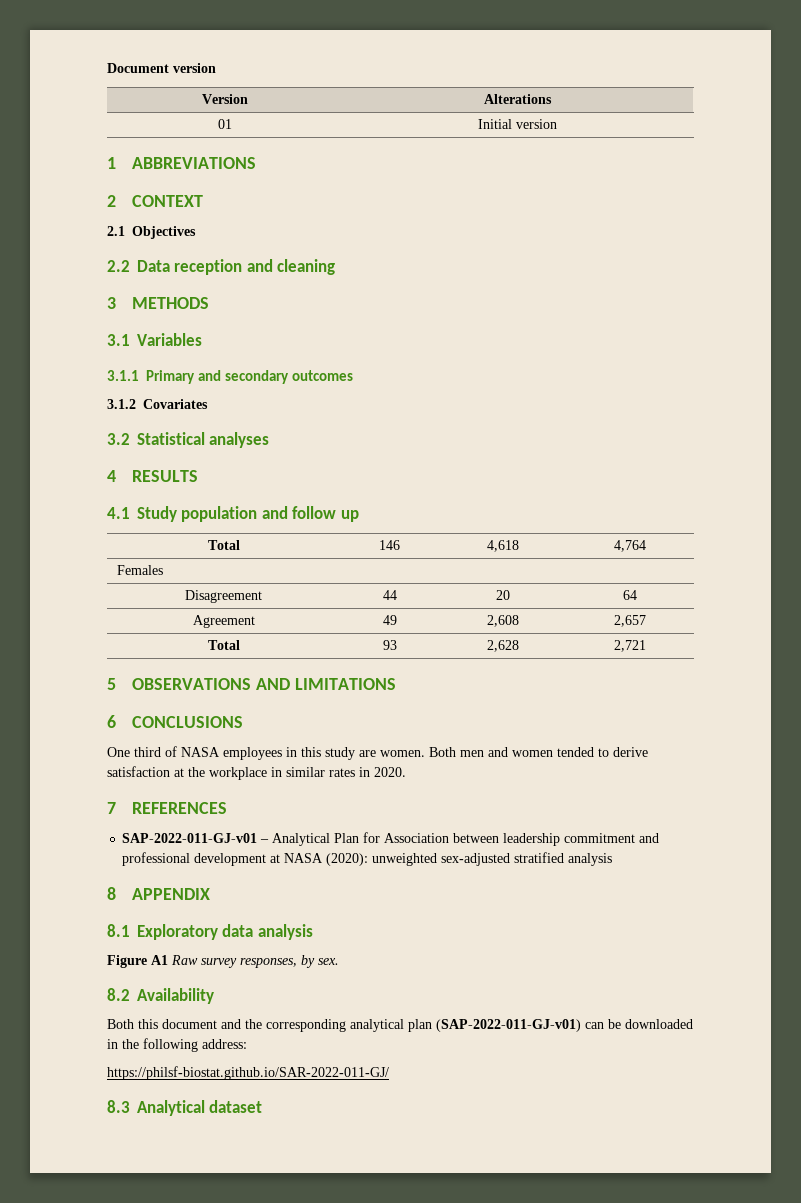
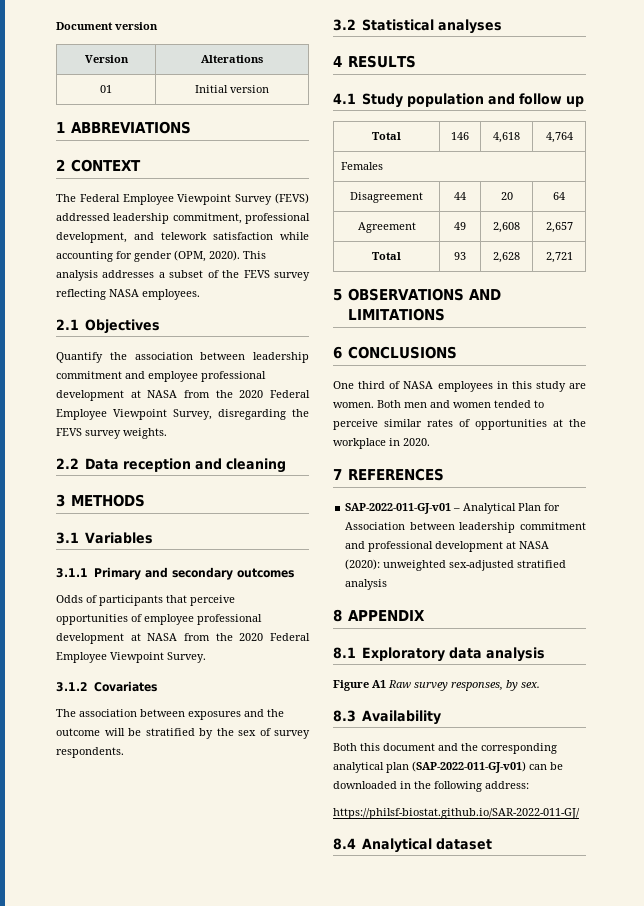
+ The Federal Employee Viewpoint Survey (FEVS) addressed leadership commitment, professional development, and telework satisfaction while accounting for gender (OPM, 2020). This analysis addresses a subset of the FEVS survey reflecting NASA employees.
  2.1 Objectives
+ Quantify the association between leadership commitment and employee professional development at NASA from the 2020 Federal Employee Viewpoint Survey, disregarding the FEVS survey weights.
+ Odds of participants that perceive opportunities of employee professional development at NASA from the 2020 Federal Employee Viewpoint Survey.
  3.1.2 Covariates
+ The association between exposures and the outcome will be stratified by the sex of survey respondents.
- Both men and women tended to derive satisfaction at the workplace in similar rates in 2020.
+ Both men and women tended to perceive similar rates of opportunities at the workplace in 2020.
- 8.2 Availability
+ 8.3 Availability
- 8.3 Analytical dataset
+ 8.4 Analytical dataset

